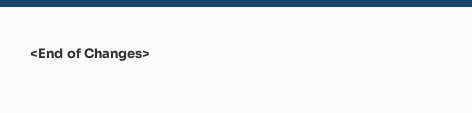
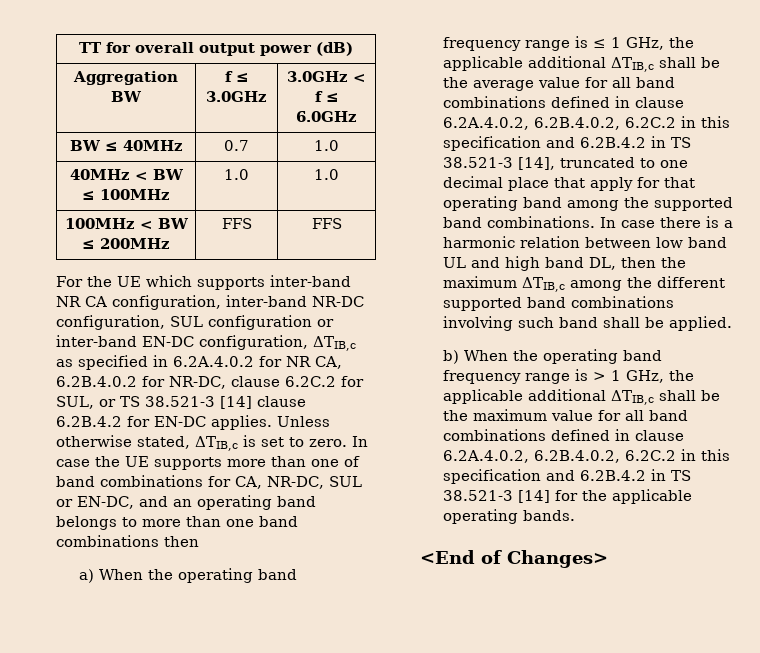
+ TT for overall output power (dB)
+ Aggregation BW | f ≤ 3.0GHz | 3.0GHz < f ≤ 6.0GHz
+ BW ≤ 40MHz | 0.7 | 1.0
+ 40MHz < BW ≤ 100MHz | 1.0 | 1.0
+ 100MHz < BW ≤ 200MHz | FFS | FFS
+ For the UE which supports inter-band NR CA configuration, inter-band NR-DC configuration, SUL configuration or inter-band EN-DC configuration, ΔTIB,c as specified in 6.2A.4.0.2 for NR CA, 6.2B.4.0.2 for NR-DC, clause 6.2C.2 for SUL, or TS 38.521-3 [14] clause 6.2B.4.2 for EN-DC applies. Unless otherwise stated, ΔTIB,c is set to zero. In case the UE supports more than one of band combinations for CA, NR-DC, SUL or EN-DC, and an operating band belongs to more than one band combinations then
+ a) When the operating band frequency range is ≤ 1 GHz, the applicable additional ΔTIB,c shall be the average value for all band combinations defined in clause 6.2A.4.0.2, 6.2B.4.0.2, 6.2C.2 in this specification and 6.2B.4.2 in TS 38.521-3 [14], truncated to one decimal place that apply for that operating band among the supported band combinations. In case there is a harmonic relation between low band UL and high band DL, then the maximum ΔTIB,c among the different supported band combinations involving such band shall be applied.
+ b) When the operating band frequency range is > 1 GHz, the applicable additional ΔTIB,c shall be the maximum value for all band combinations defined in clause 6.2A.4.0.2, 6.2B.4.0.2, 6.2C.2 in this specification and 6.2B.4.2 in TS 38.521-3 [14] for the applicable operating bands.

